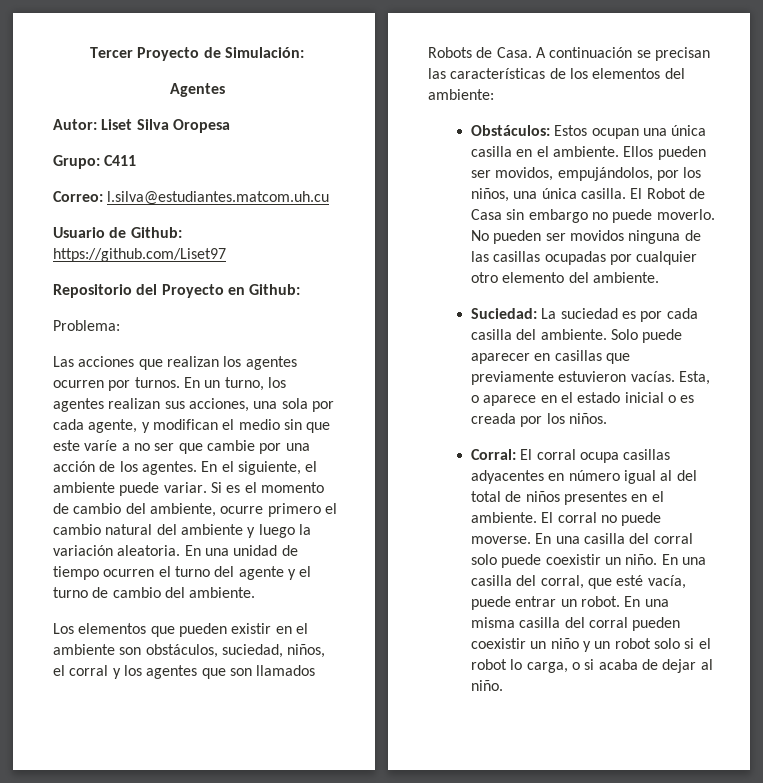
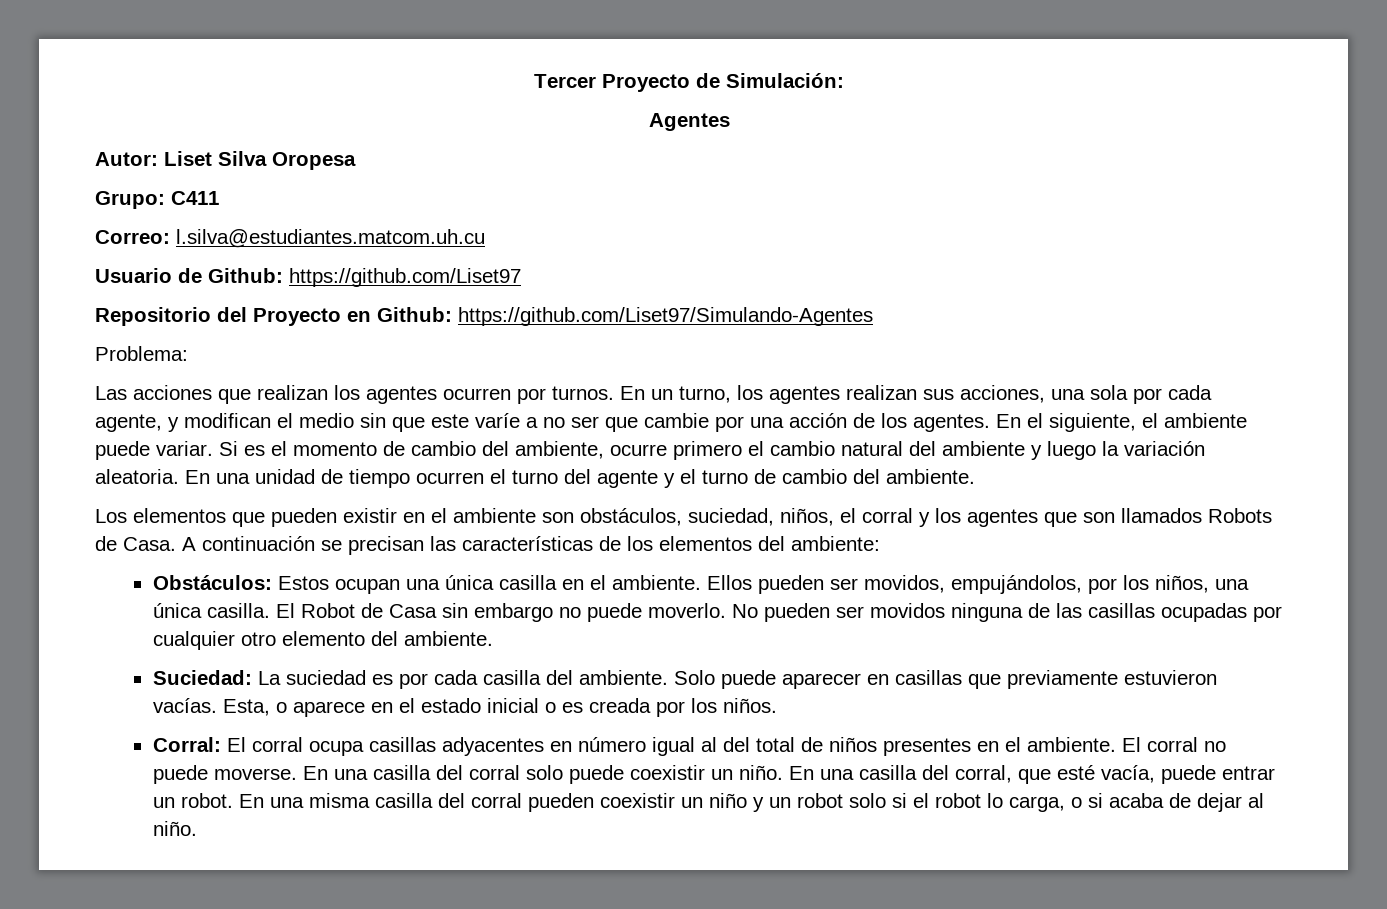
- Repositorio del Proyecto en Github:
+ Repositorio del Proyecto en Github: https://github.com/Liset97/Simulando-Agentes

